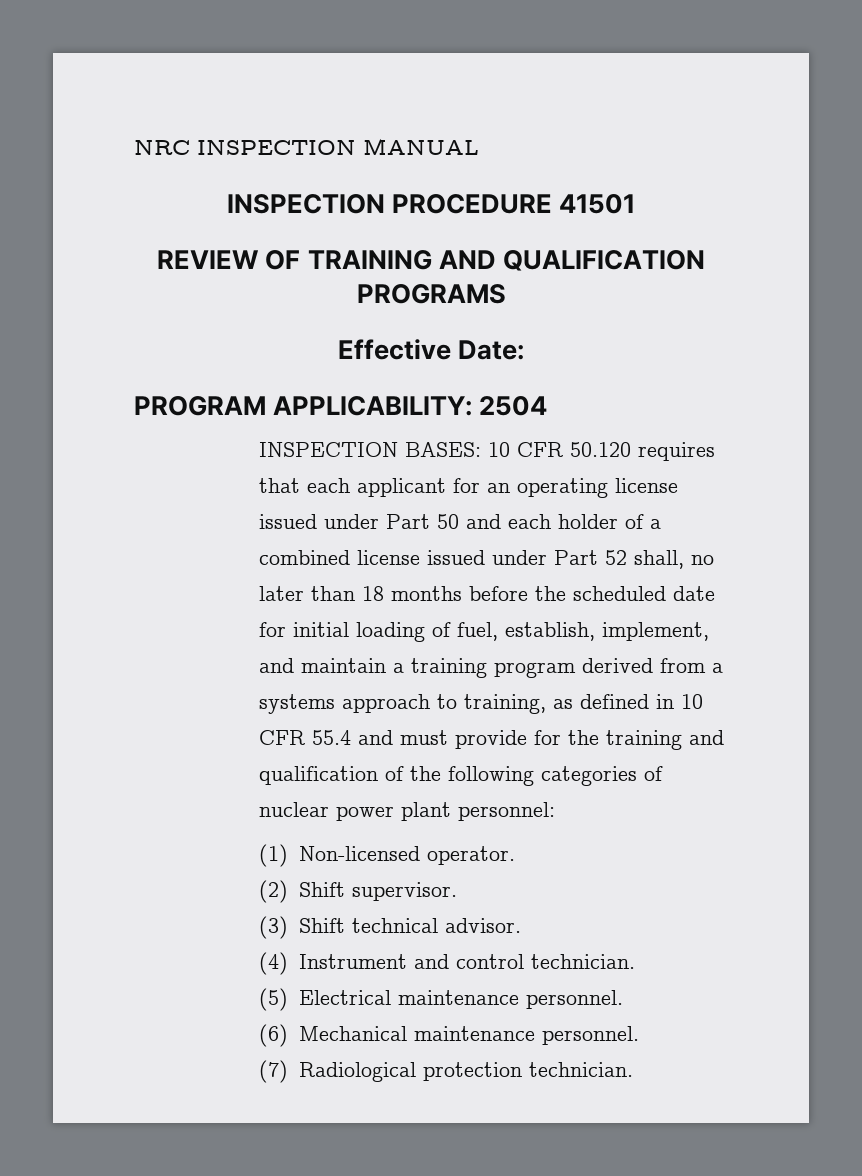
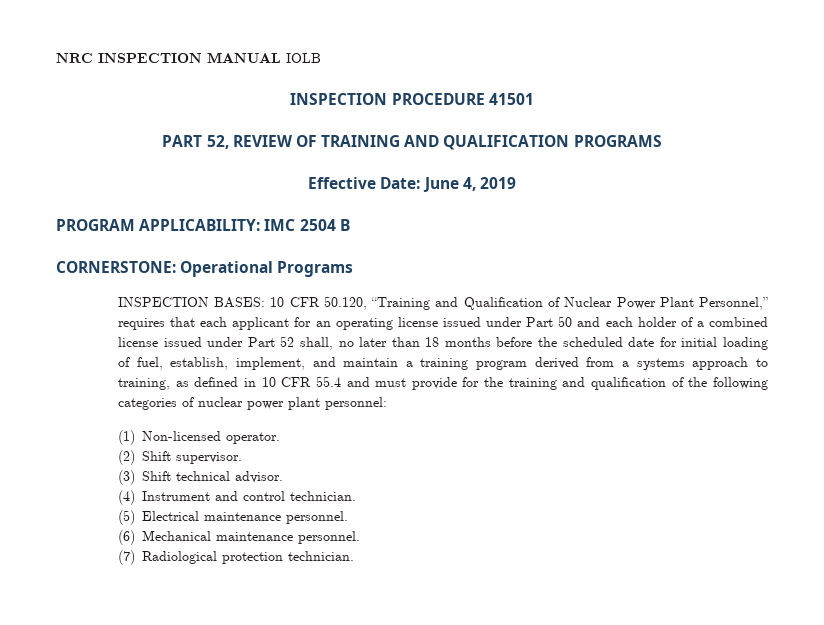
- NRC INSPECTION MANUAL
+ NRC INSPECTION MANUAL IOLB
- REVIEW OF TRAINING AND QUALIFICATION PROGRAMS
+ PART 52, REVIEW OF TRAINING AND QUALIFICATION PROGRAMS
- Effective Date:
+ Effective Date: June 4, 2019
- PROGRAM APPLICABILITY: 2504
+ PROGRAM APPLICABILITY: IMC 2504 B
+ CORNERSTONE: Operational Programs
- 10 CFR 50.120 requires that each applicant for an operating license issued under Part 50 and each holder of a combined license issued under Part 52 shall, no later than 18 months before the scheduled date for initial loading of fuel, establish, implement, and maintain a training program derived from a systems approach to training, as defined in 10 CFR 55.4 and must provide for the training and qualification of the following categories of nuclear power plant personnel:
+ 10 CFR 50.120, “Training and Qualification of Nuclear Power Plant Personnel,” requires that each applicant for an operating license issued under Part 50 and each holder of a combined license issued under Part 52 shall, no later than 18 months before the scheduled date for initial loading of fuel, establish, implement, and maintain a training program derived from a systems approach to training, as defined in 10 CFR 55.4 and must provide for the training and qualification of the following categories of nuclear power plant personnel:

